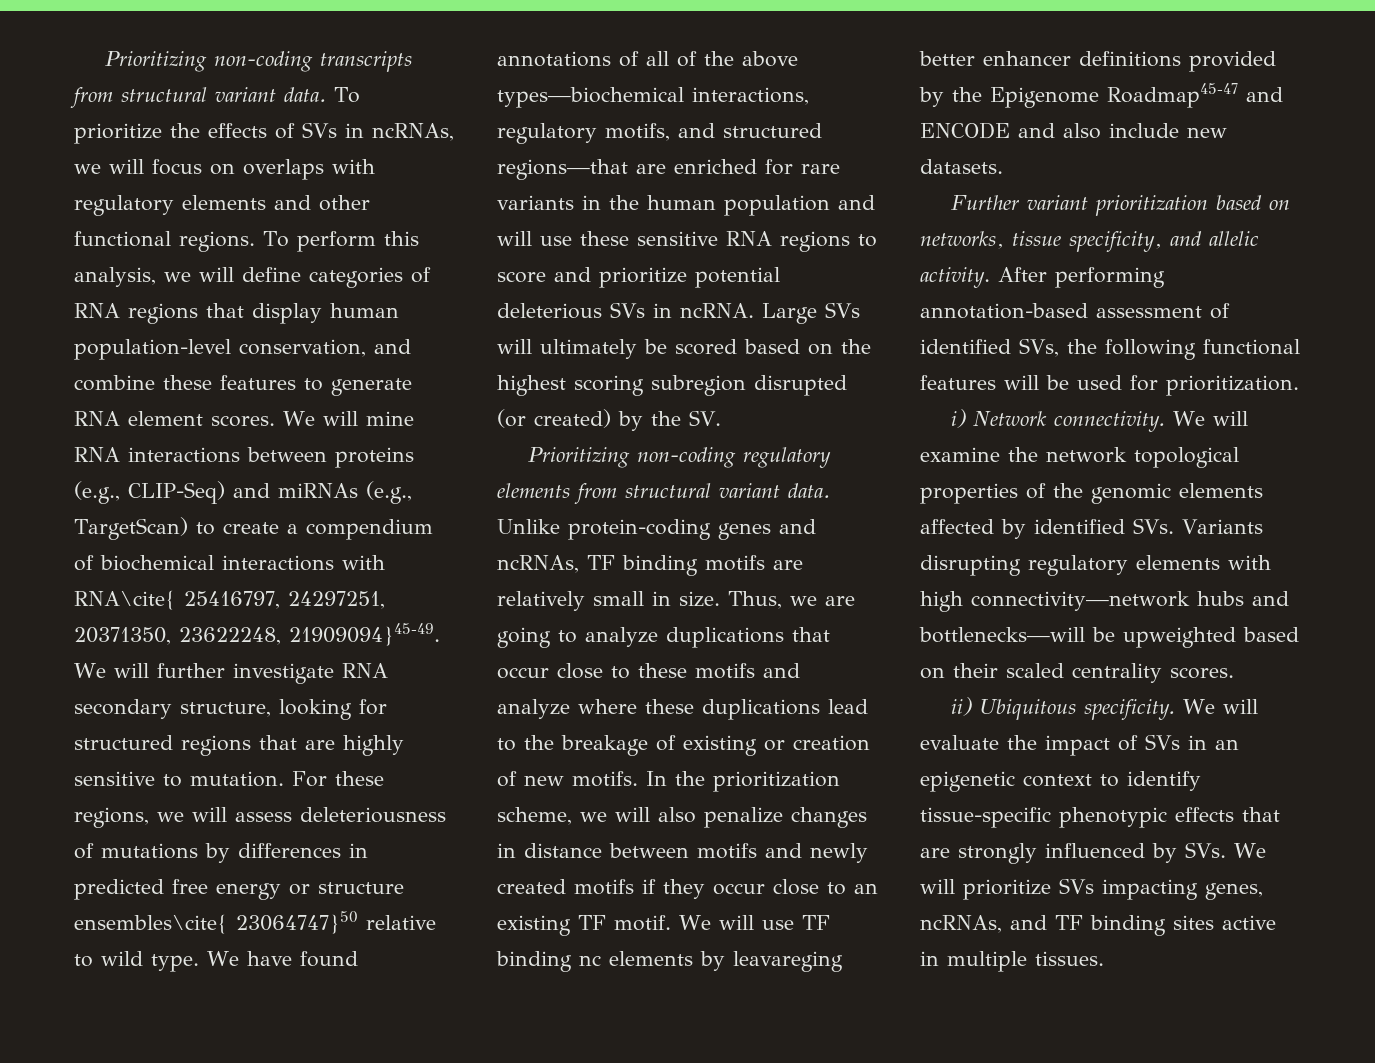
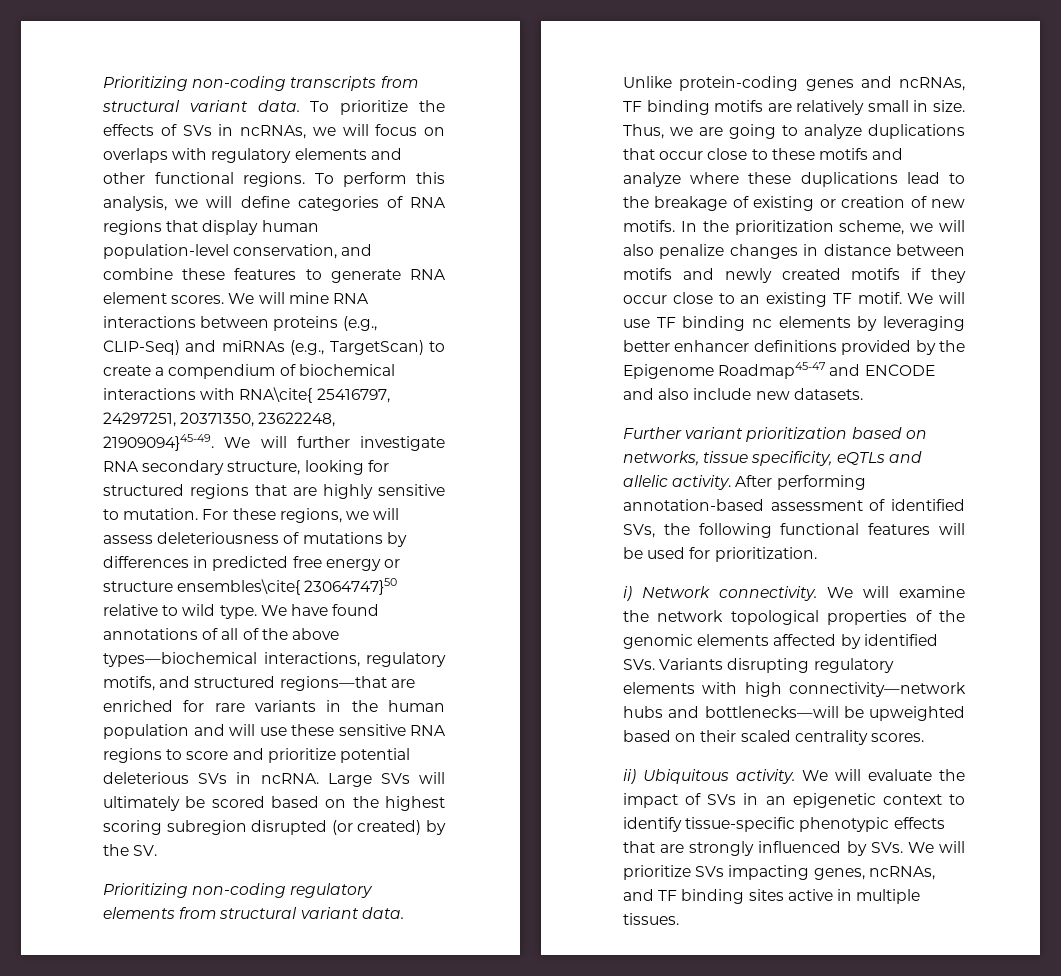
- We will use TF binding nc elements by leavareging better enhancer definitions provided by the Epigenome Roadmap45-47 and ENCODE and also include new datasets.
+ We will use TF binding nc elements by leveraging better enhancer definitions provided by the Epigenome Roadmap45-47 and ENCODE and also include new datasets.
- Further variant prioritization based on networks, tissue specificity, and allelic activity.
+ Further variant prioritization based on networks, tissue specificity, eQTLs and allelic activity.
- ii) Ubiquitous specificity.
+ ii) Ubiquitous activity.

